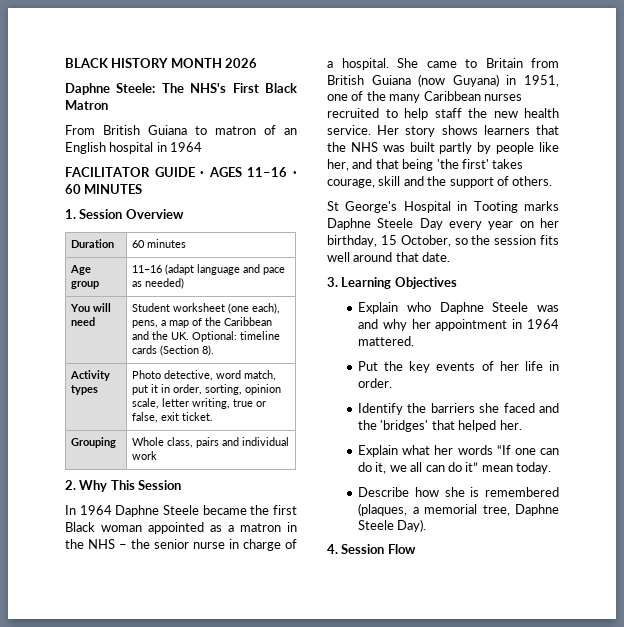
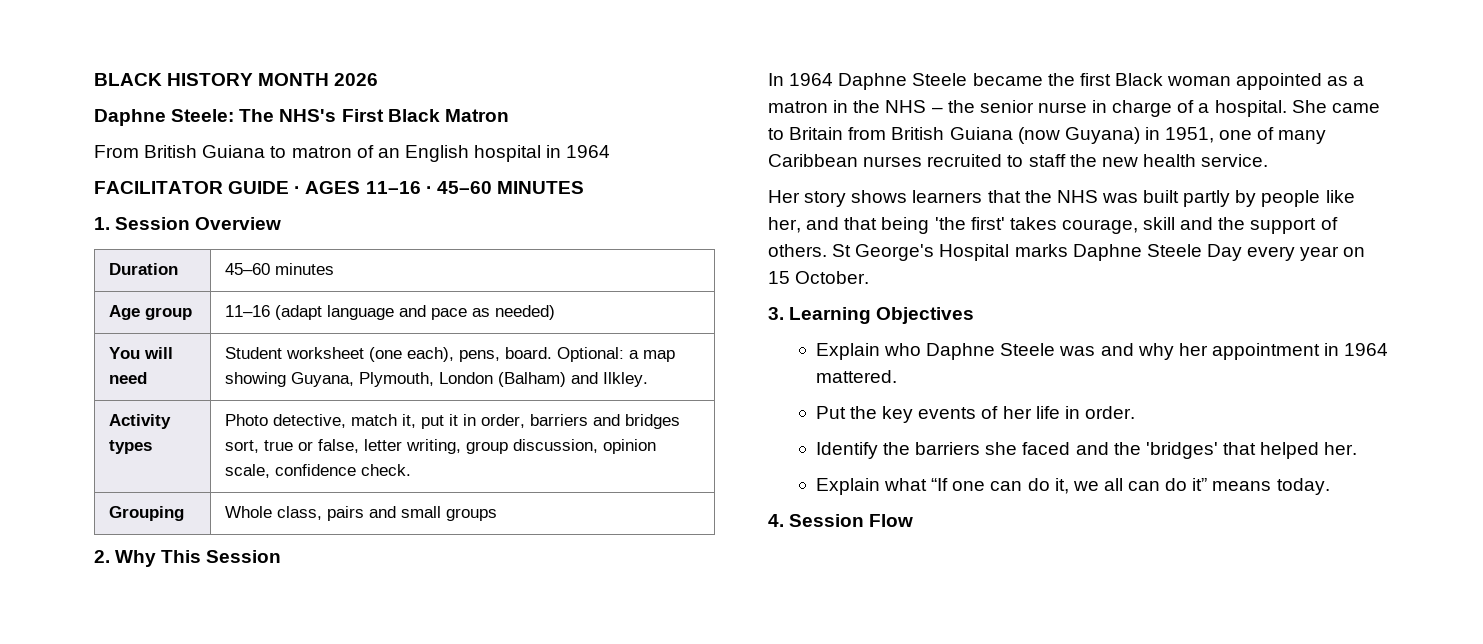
- FACILITATOR GUIDE · AGES 11–16 · 60 MINUTES
+ FACILITATOR GUIDE · AGES 11–16 · 45–60 MINUTES
- Duration | 60 minutes
+ Duration | 45–60 minutes
- You will need | Student worksheet (one each), pens, a map of the Caribbean and the UK. Optional: timeline cards (Section 8).
+ You will need | Student worksheet (one each), pens, board. Optional: a map showing Guyana, Plymouth, London (Balham) and Ilkley.
- Activity types | Photo detective, word match, put it in order, sorting, opinion scale, letter writing, true or false, exit ticket.
+ Activity types | Photo detective, match it, put it in order, barriers and bridges sort, true or false, letter writing, group discussion, opinion scale, confidence check.
- Grouping | Whole class, pairs and individual work
+ Grouping | Whole class, pairs and small groups
- She came to Britain from British Guiana (now Guyana) in 1951, one of the many Caribbean nurses recruited to help staff the new health service. Her story shows learners that the NHS was built partly by people like her, and that being 'the first' takes courage, skill and the support of others.
- St George's Hospital in Tooting marks Daphne Steele Day every year on her birthday, 15 October, so the session fits well around that date.
+ She came to Britain from British Guiana (now Guyana) in 1951, one of many Caribbean nurses recruited to staff the new health service.
+ Her story shows learners that the NHS was built partly by people like her, and that being 'the first' takes courage, skill and the support of others. St George's Hospital marks Daphne Steele Day every year on 15 October.
- Explain what her words “If one can do it, we all can do it” mean today.
+ Explain what “If one can do it, we all can do it” means today.
- Describe how she is remembered (plaques, a memorial tree, Daphne Steele Day).

